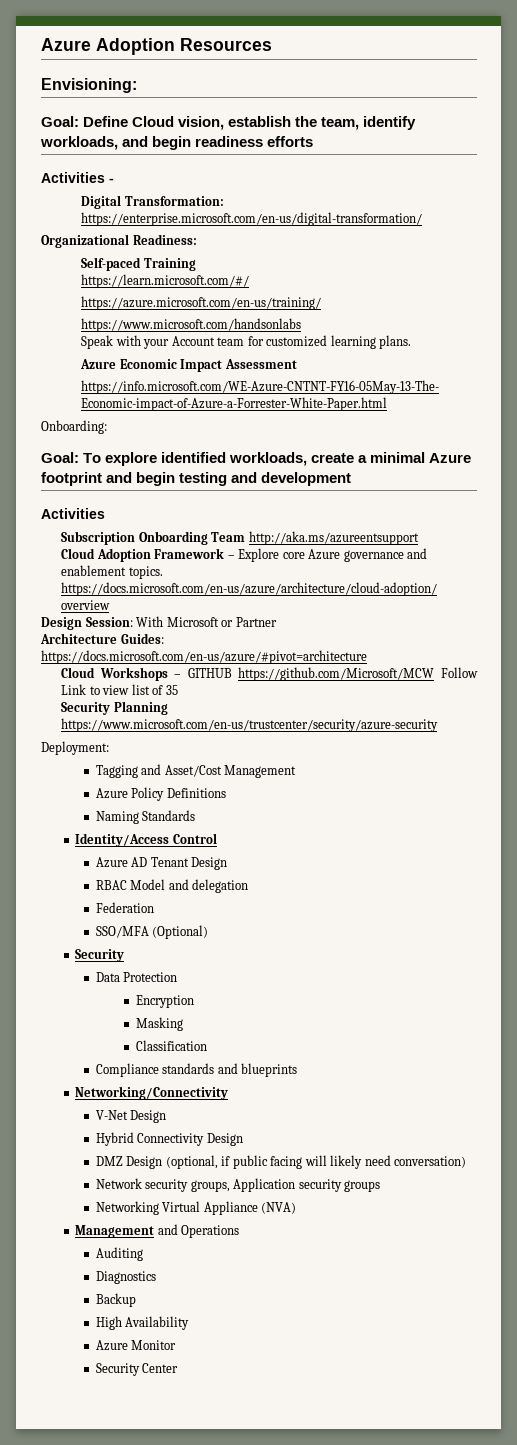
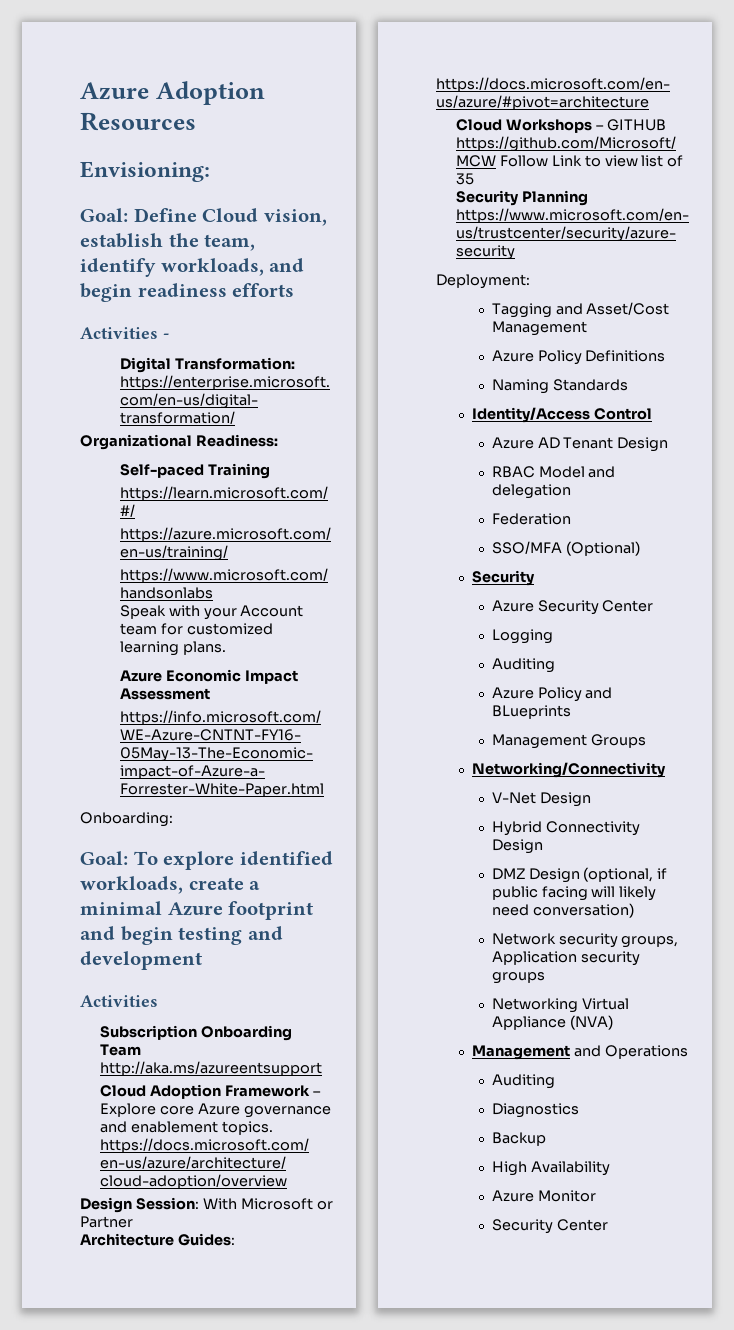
- Data Protection
- Encryption
- Masking
- Classification
- Compliance standards and blueprints
+ Azure Security Center
+ Logging
+ Auditing
+ Azure Policy and BLueprints
+ Management Groups

